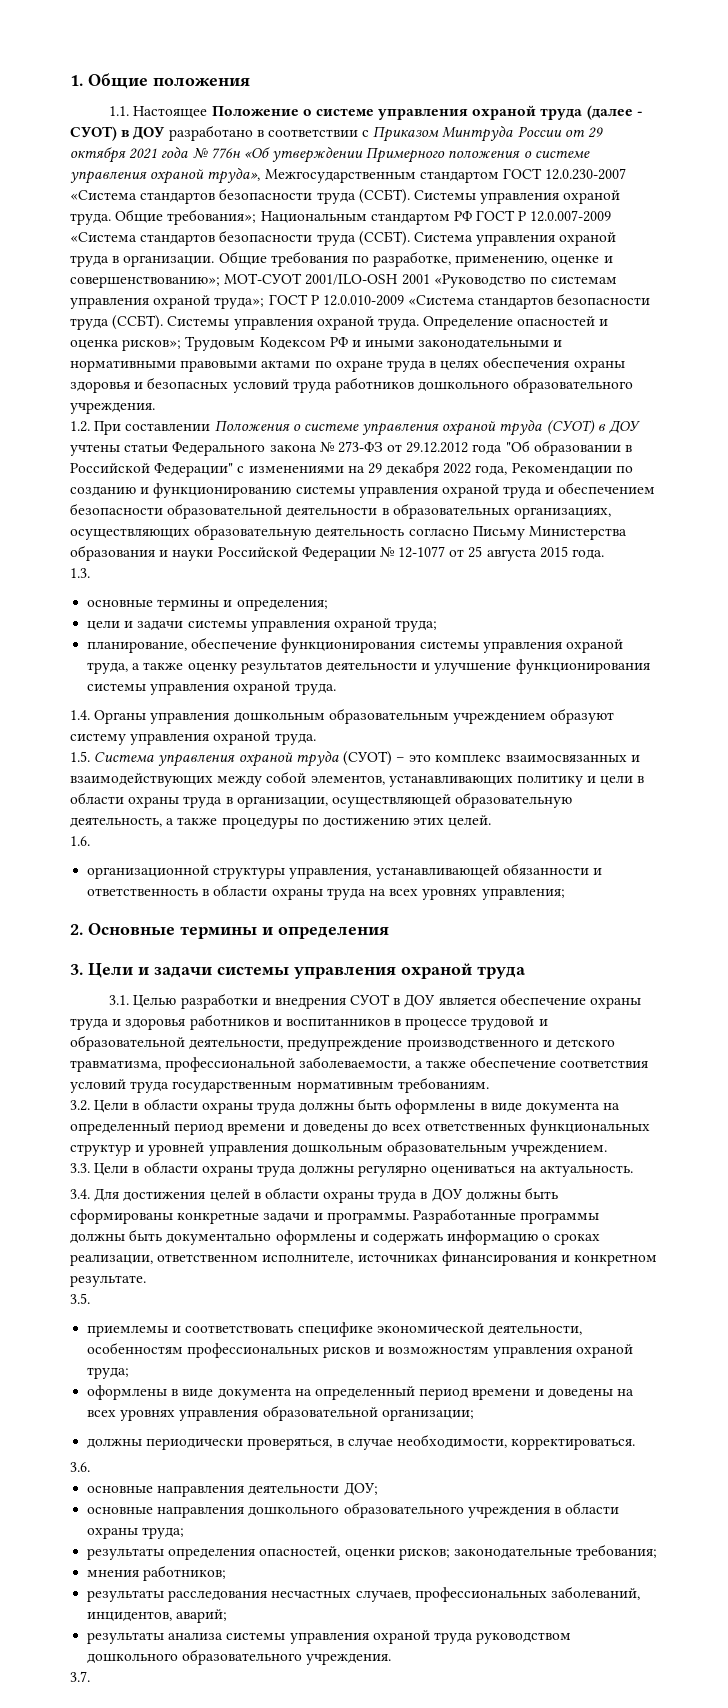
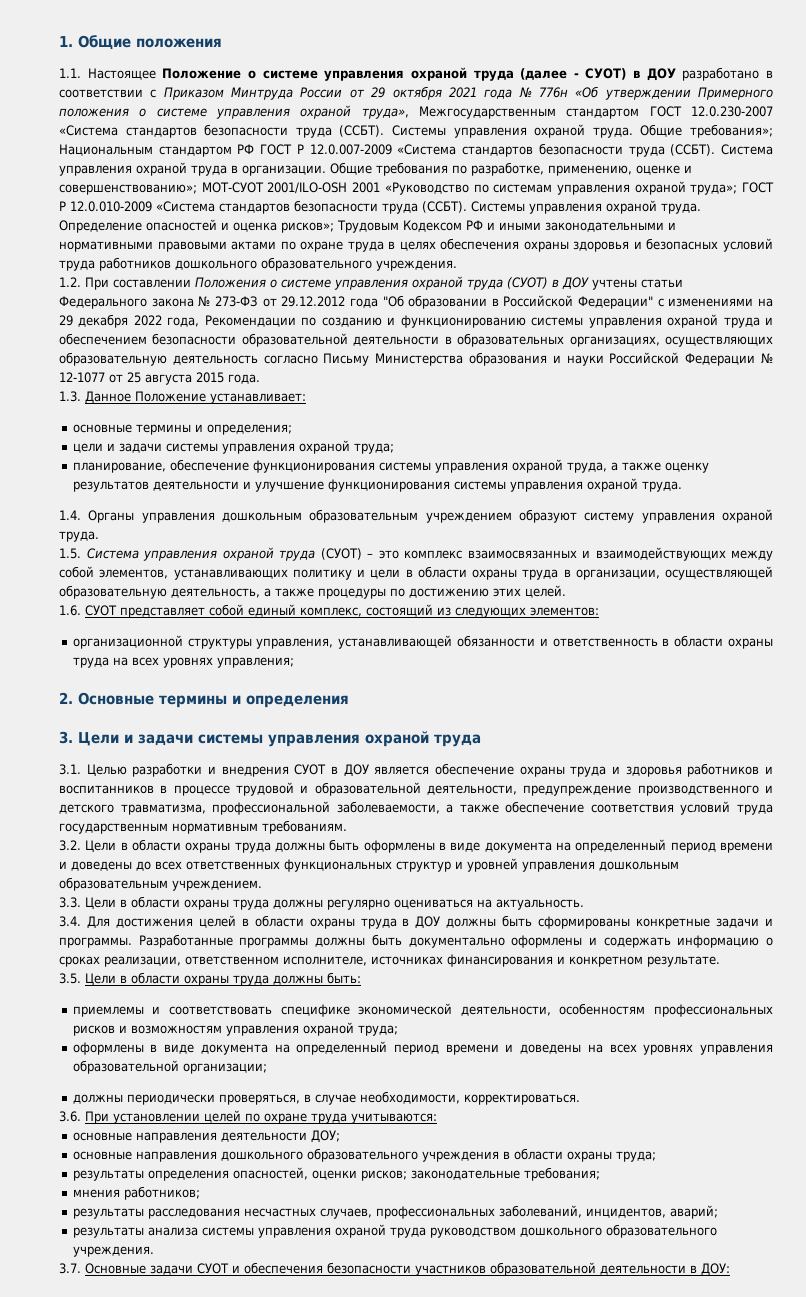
- 1.3.
+ 1.3. Данное Положение устанавливает:
- 1.6.
+ 1.6. СУОТ представляет собой единый комплекс, состоящий из следующих элементов:
- 3.5.
+ 3.5. Цели в области охраны труда должны быть:
- 3.6.
+ 3.6. При установлении целей по охране труда учитываются:
- 3.7.
+ 3.7. Основные задачи СУОТ и обеспечения безопасности участников образовательной деятельности в ДОУ:

